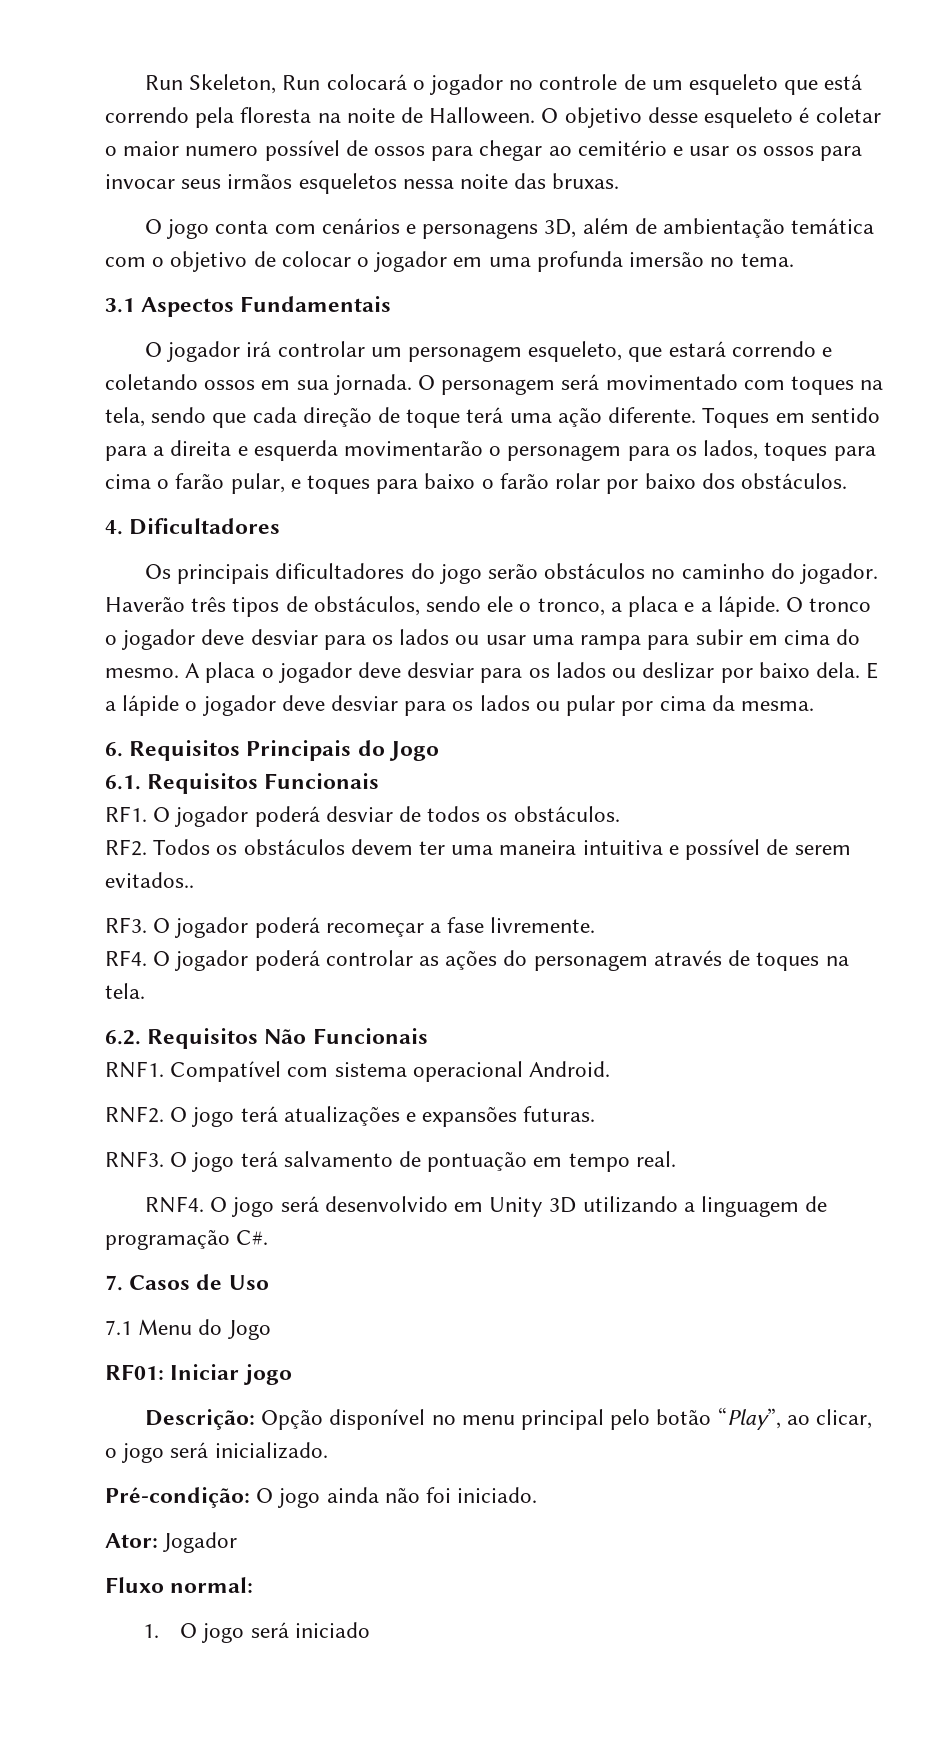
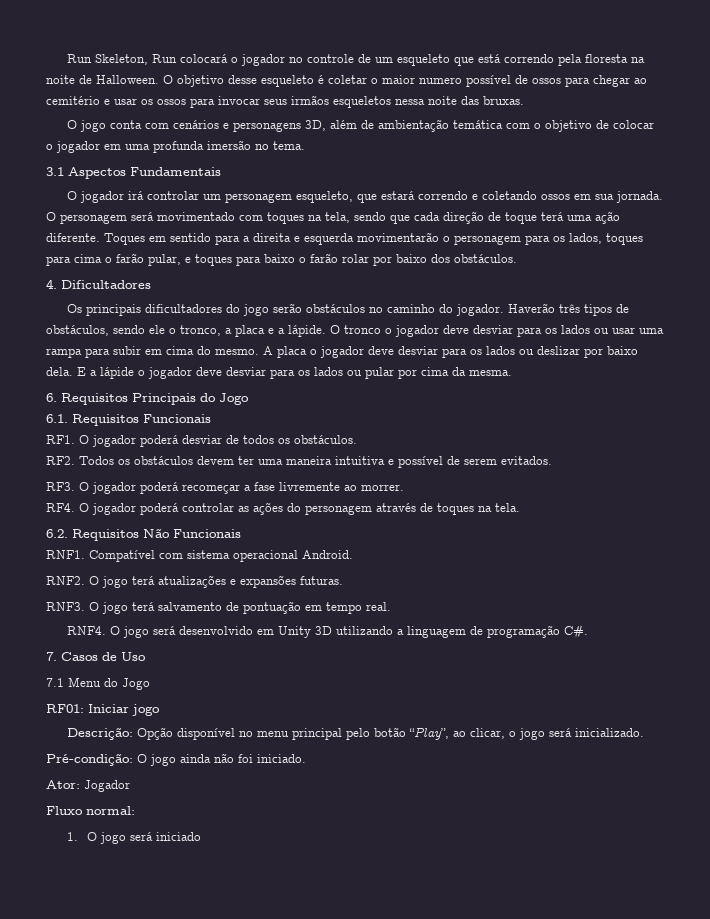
- RF2. Todos os obstáculos devem ter uma maneira intuitiva e possível de serem evitados..
+ RF2. Todos os obstáculos devem ter uma maneira intuitiva e possível de serem evitados.
- RF3. O jogador poderá recomeçar a fase livremente.
+ RF3. O jogador poderá recomeçar a fase livremente ao morrer.

